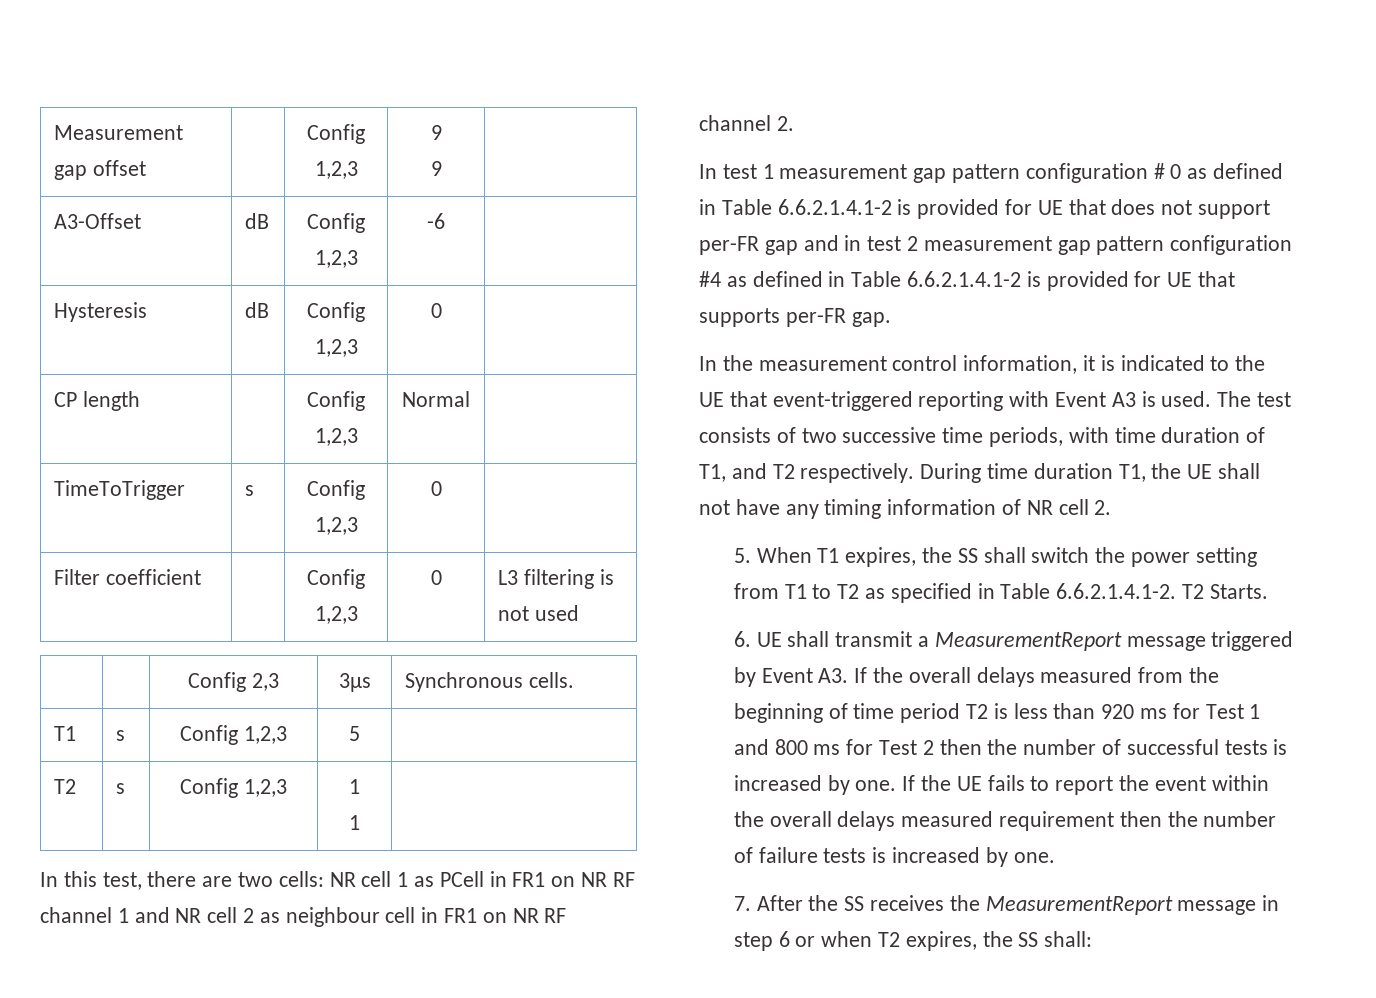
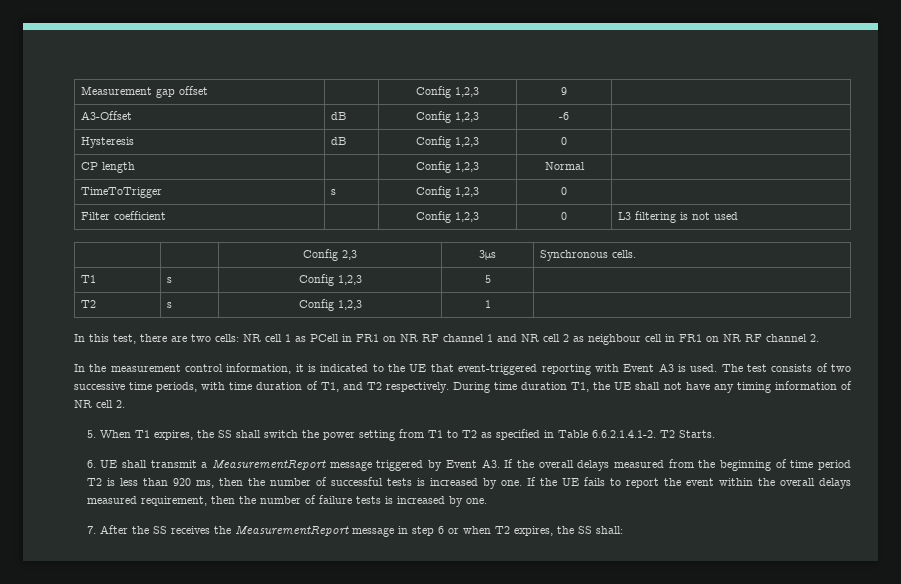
- Measurement gap offset | | Config 1,2,3 | 9
- 9 |
+ Measurement gap offset | | Config 1,2,3 | 9 |
- T2 | s | Config 1,2,3 | 1
- 1 |
+ T2 | s | Config 1,2,3 | 1 |
- In test 1 measurement gap pattern configuration # 0 as defined in Table 6.6.2.1.4.1-2 is provided for UE that does not support per-FR gap and in test 2 measurement gap pattern configuration #4 as defined in Table 6.6.2.1.4.1-2 is provided for UE that supports per-FR gap.
- 6. UE shall transmit a MeasurementReport message triggered by Event A3. If the overall delays measured from the beginning of time period T2 is less than 920 ms for Test 1 and 800 ms for Test 2 then the number of successful tests is increased by one.
+ 6. UE shall transmit a MeasurementReport message triggered by Event A3. If the overall delays measured from the beginning of time period T2 is less than 920 ms, then the number of successful tests is increased by one.
- If the UE fails to report the event within the overall delays measured requirement then the number of failure tests is increased by one.
+ If the UE fails to report the event within the overall delays measured requirement, then the number of failure tests is increased by one.

